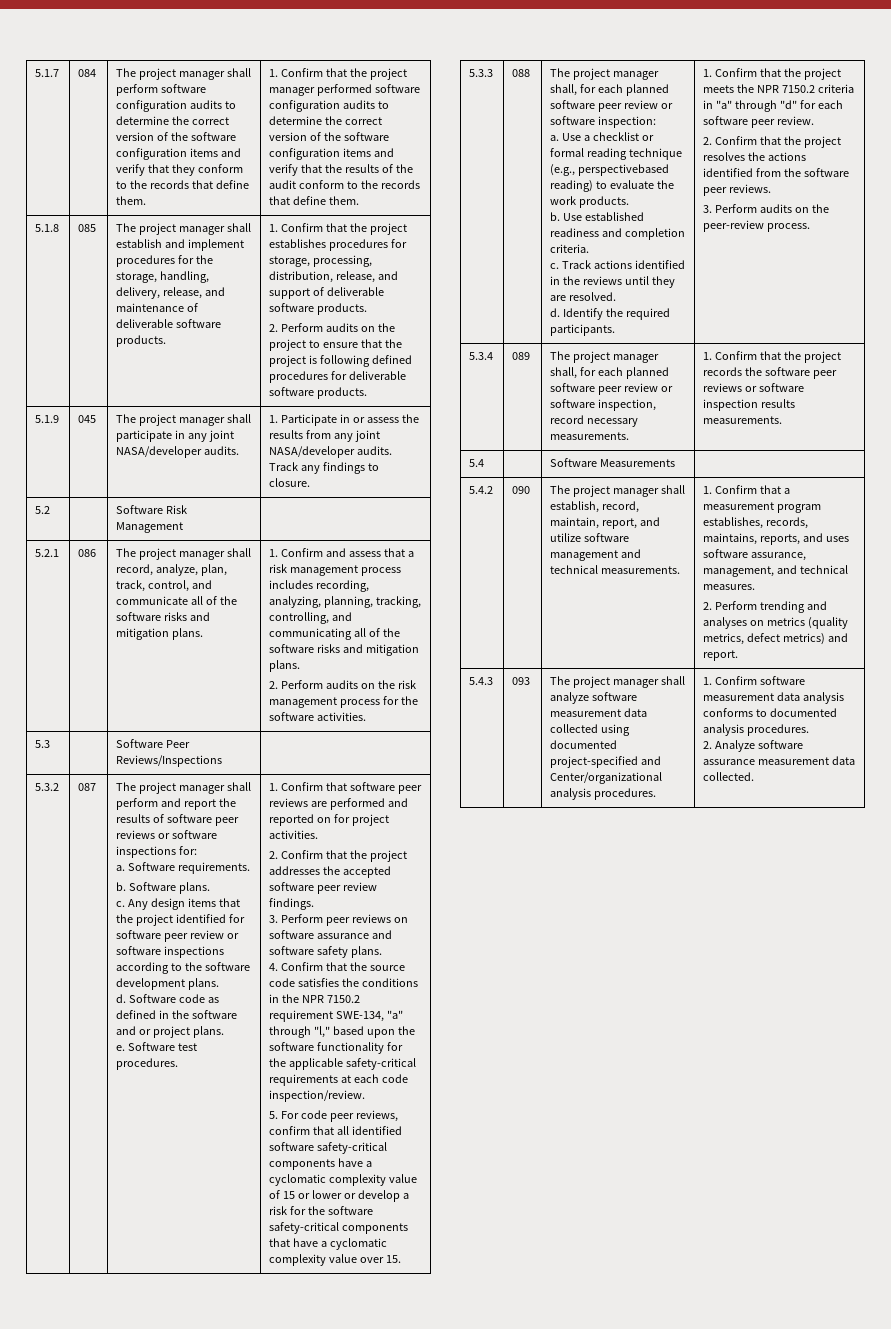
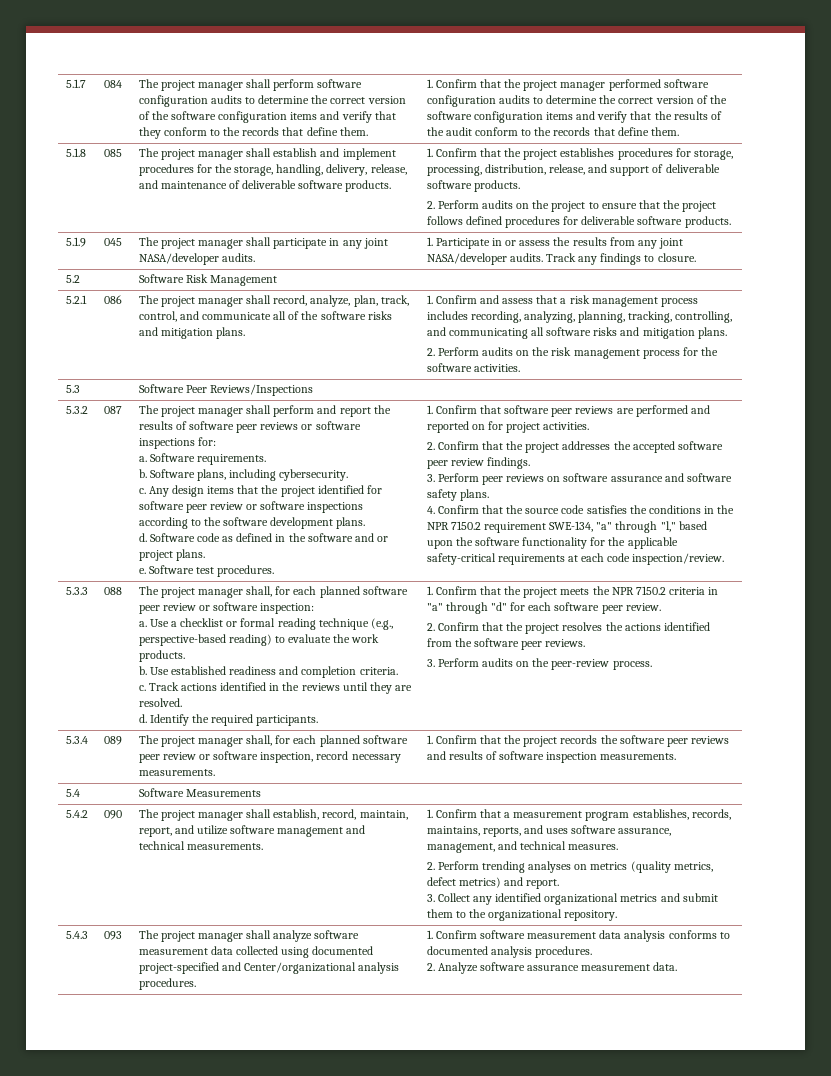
- 2. Perform audits on the project to ensure that the project is following defined procedures for deliverable software products.
+ 2. Perform audits on the project to ensure that the project follows defined procedures for deliverable software products.
- 1. Confirm and assess that a risk management process includes recording, analyzing, planning, tracking, controlling, and communicating all of the software risks and mitigation plans.
+ 1. Confirm and assess that a risk management process includes recording, analyzing, planning, tracking, controlling, and communicating all software risks and mitigation plans.
- Software plans.
+ Software plans, including cybersecurity.
- 5. For code peer reviews, confirm that all identified software safety-critical components have a cyclomatic complexity value of 15 or lower or develop a risk for the software safety-critical components that have a cyclomatic complexity value over 15.
- Use a checklist or formal reading technique (e.g., perspectivebased reading) to evaluate the work products.
+ Use a checklist or formal reading technique (e.g., perspective-based reading) to evaluate the work products.
- 5.3.4 | 089 | The project manager shall, for each planned software peer review or software inspection, record necessary measurements. | 1. Confirm that the project records the software peer reviews or software inspection results measurements.
+ 5.3.4 | 089 | The project manager shall, for each planned software peer review or software inspection, record necessary measurements. | 1. Confirm that the project records the software peer reviews and results of software inspection measurements.
- 2. Perform trending and analyses on metrics (quality metrics, defect metrics) and report.
+ 2. Perform trending analyses on metrics (quality metrics, defect metrics) and report.
+ 3. Collect any identified organizational metrics and submit them to the organizational repository.
  5.4.3 | 093 | The project manager shall analyze software measurement data collected using documented project-specified and Center/organizational analysis procedures. | 1. Confirm software measurement data analysis conforms to documented analysis procedures.
- 2. Analyze software assurance measurement data collected.
+ 2. Analyze software assurance measurement data.

